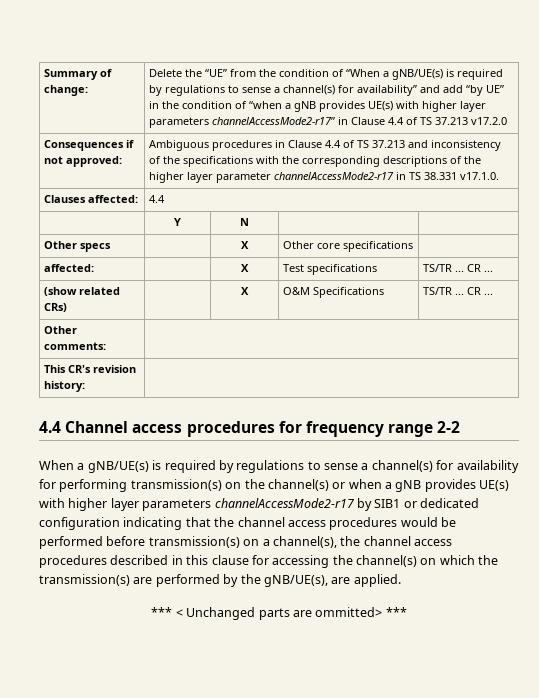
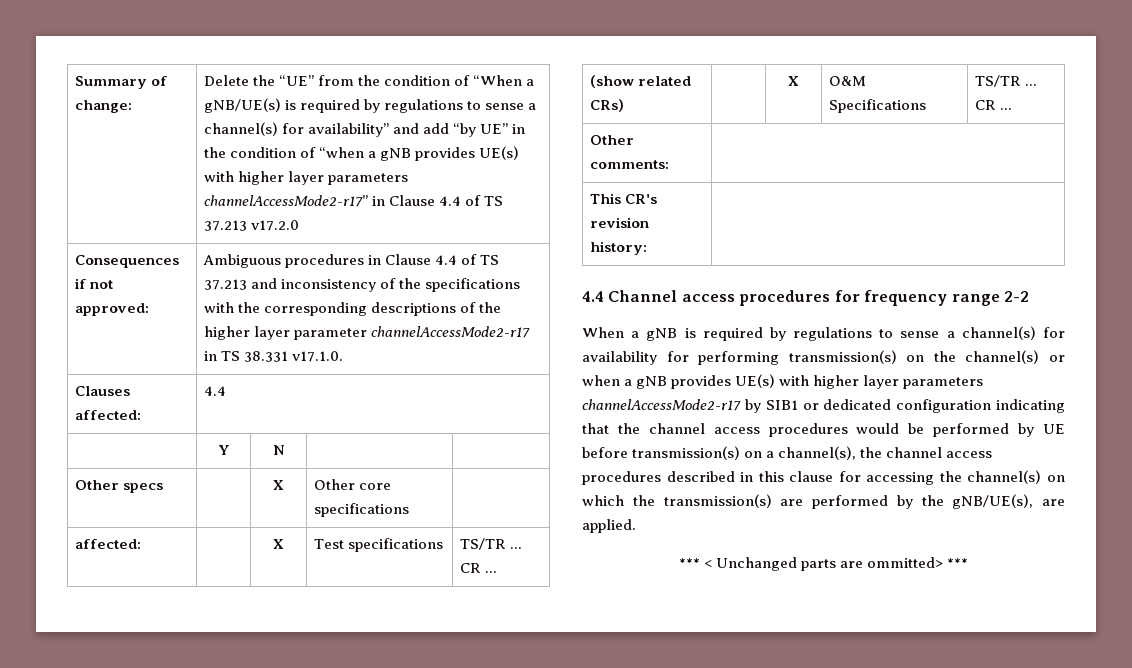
- When a gNB/UE(s) is required by regulations to sense a channel(s) for availability for performing transmission(s) on the channel(s) or when a gNB provides UE(s) with higher layer parameters channelAccessMode2-r17 by SIB1 or dedicated configuration indicating that the channel access procedures would be performed before transmission(s) on a channel(s), the channel access procedures described in this clause for accessing the channel(s) on which the transmission(s) are performed by the gNB/UE(s), are applied.
+ When a gNB is required by regulations to sense a channel(s) for availability for performing transmission(s) on the channel(s) or when a gNB provides UE(s) with higher layer parameters channelAccessMode2-r17 by SIB1 or dedicated configuration indicating that the channel access procedures would be performed by UE before transmission(s) on a channel(s), the channel access procedures described in this clause for accessing the channel(s) on which the transmission(s) are performed by the gNB/UE(s), are applied.

